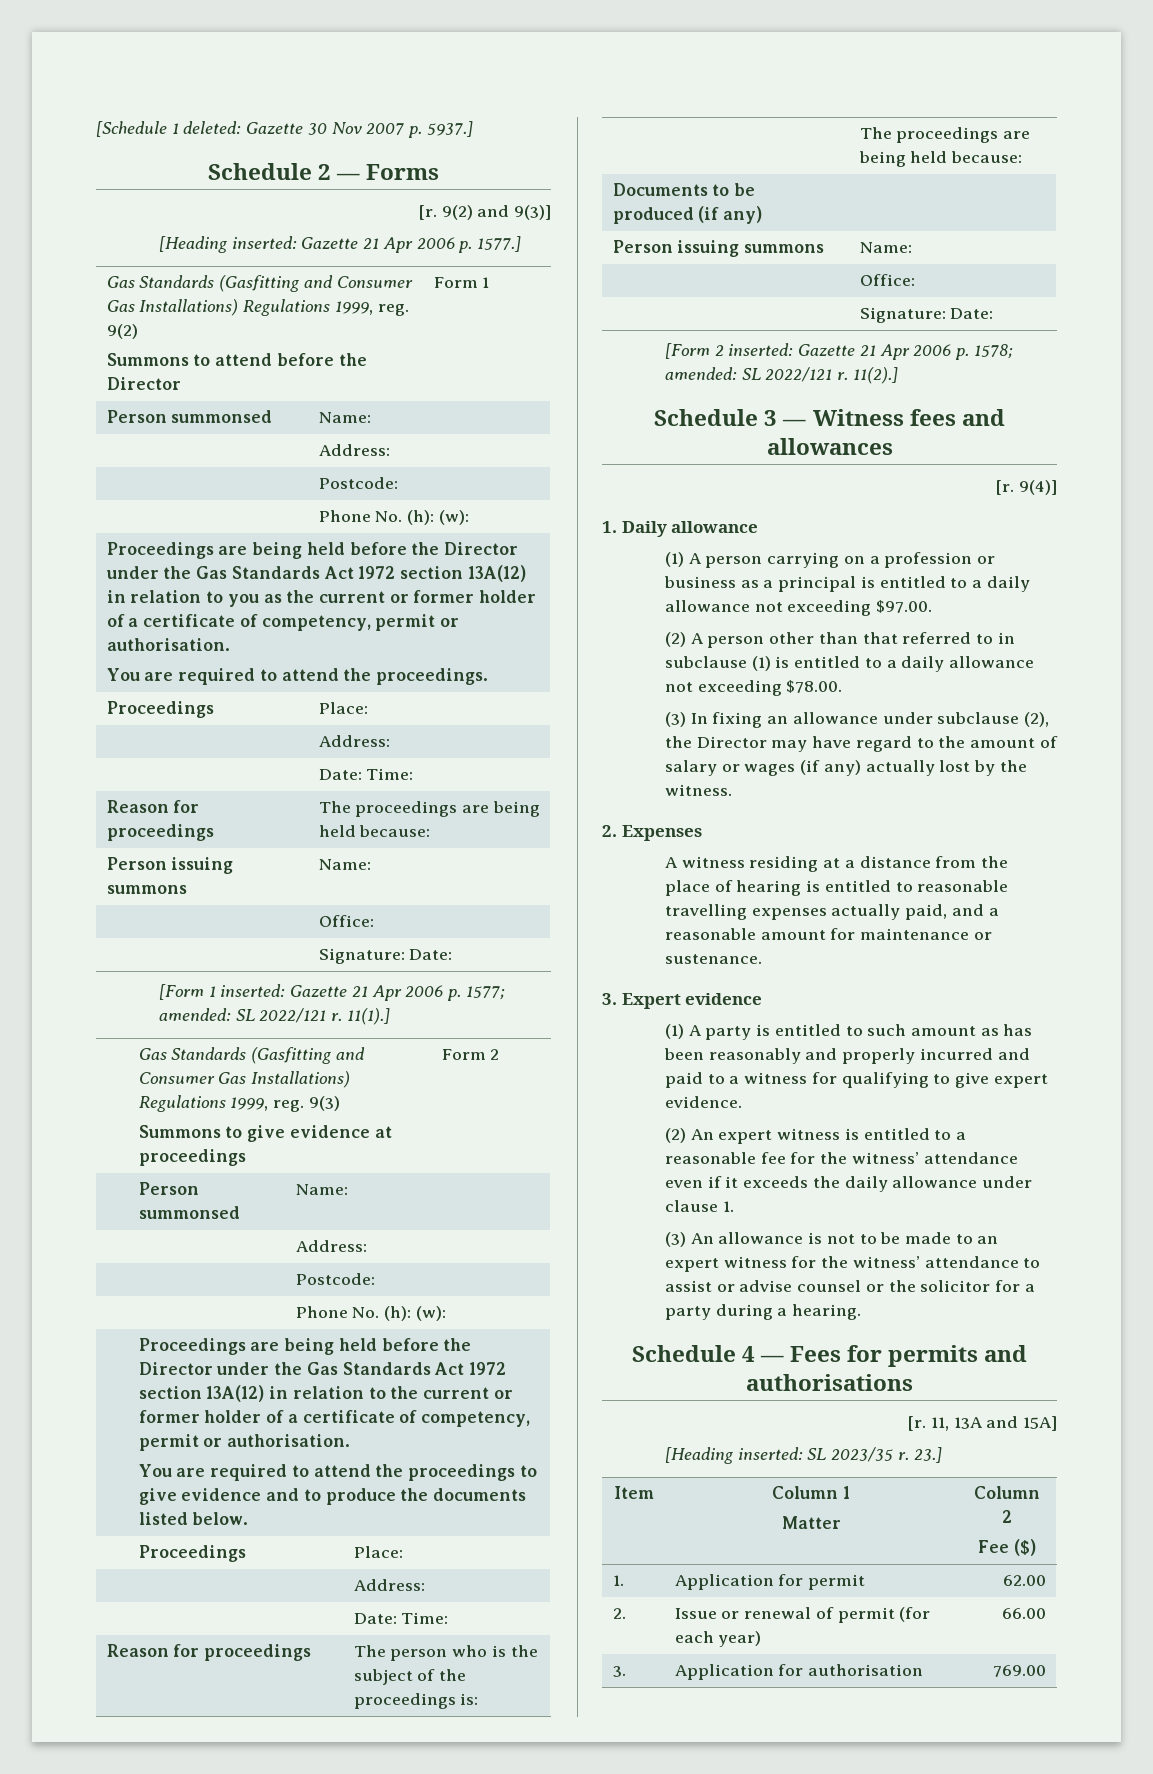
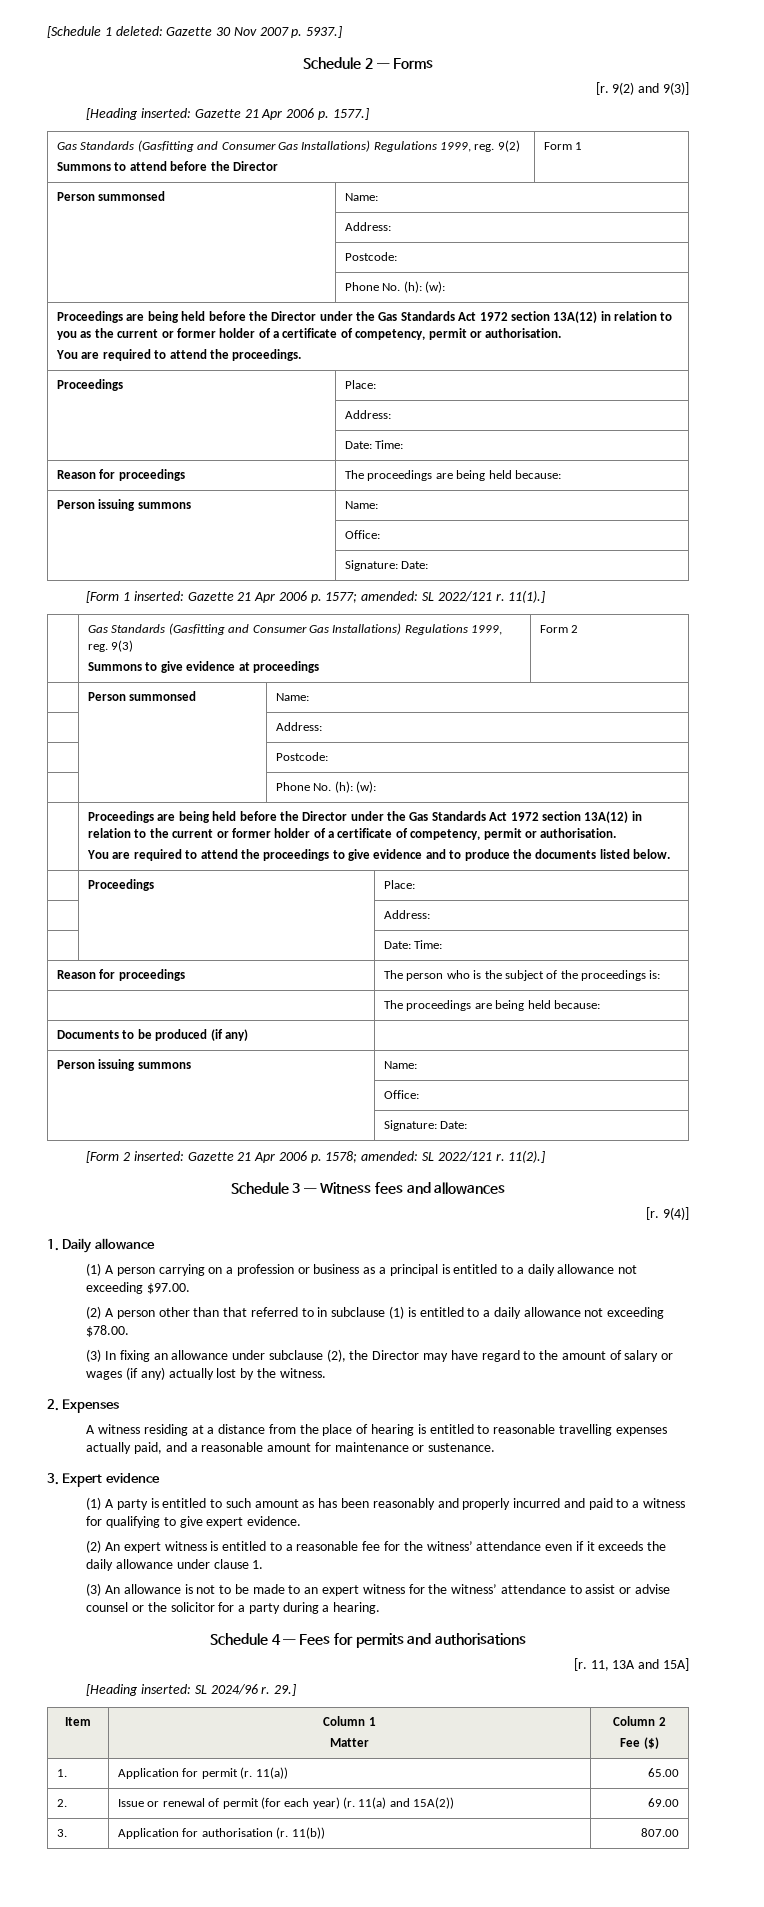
- [Heading inserted: SL 2023/35 r. 23.]
+ [Heading inserted: SL 2024/96 r. 29.]
- 1. | Application for permit | 62.00
+ 1. | Application for permit (r. 11(a)) | 65.00
- 2. | Issue or renewal of permit (for each year) | 66.00
+ 2. | Issue or renewal of permit (for each year) (r. 11(a) and 15A(2)) | 69.00
- 3. | Application for authorisation | 769.00
+ 3. | Application for authorisation (r. 11(b)) | 807.00

